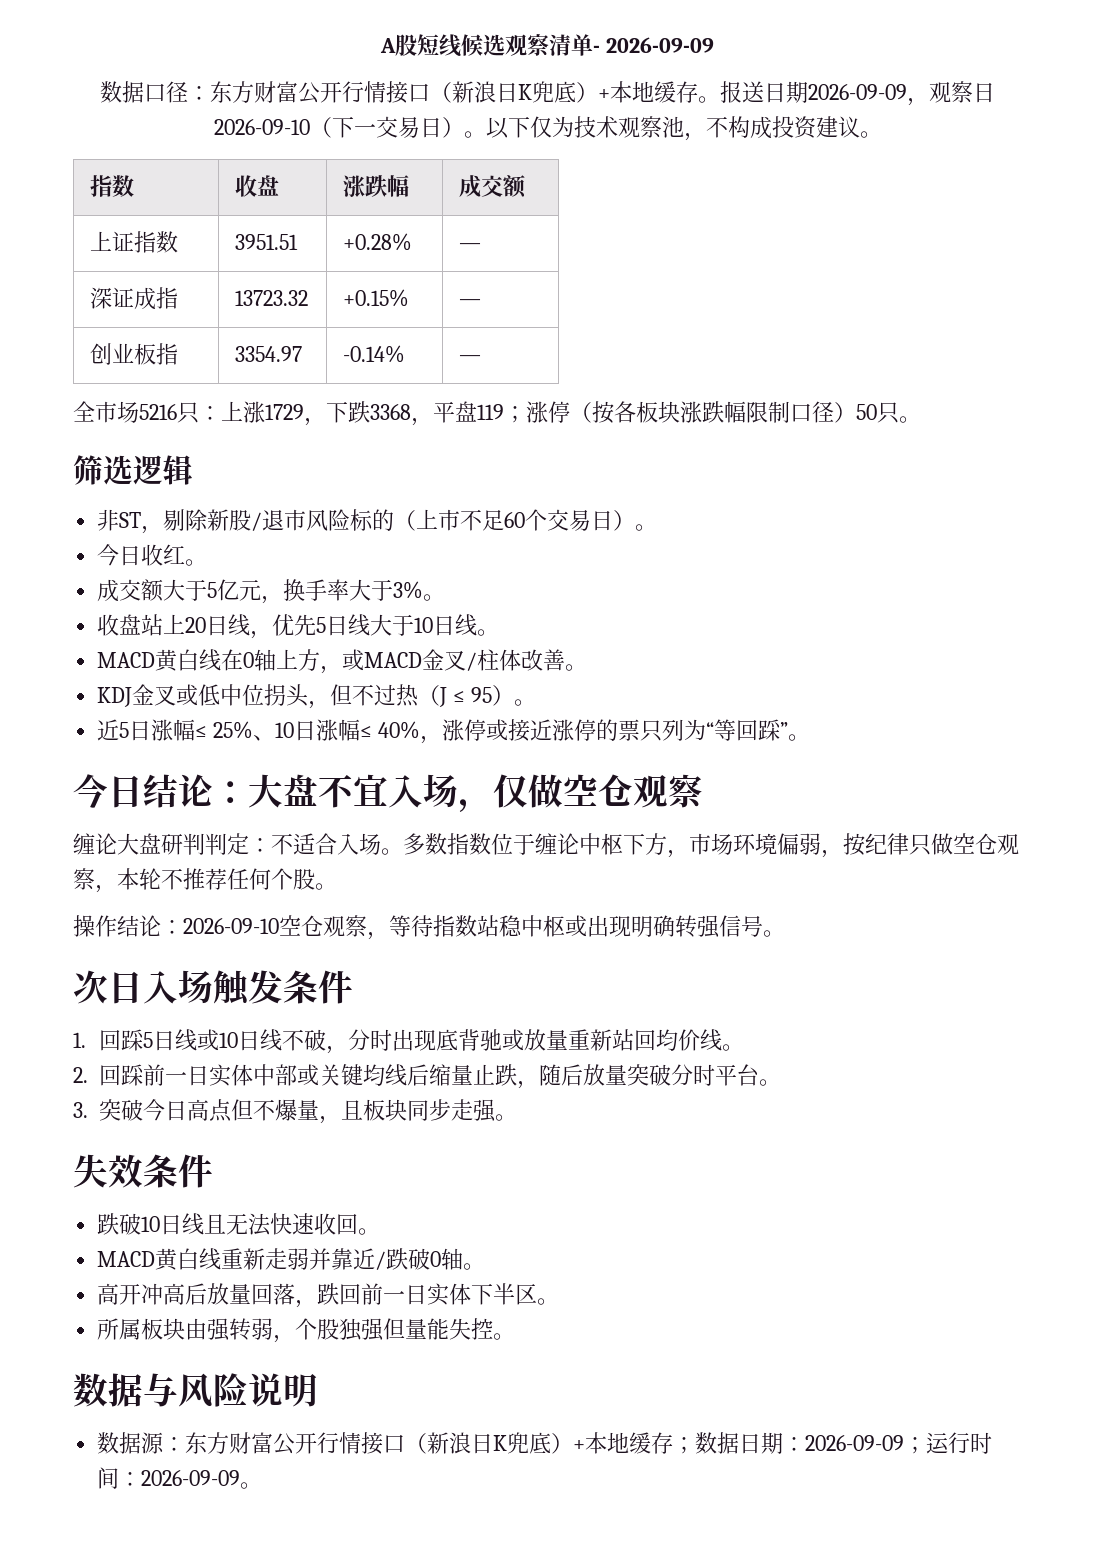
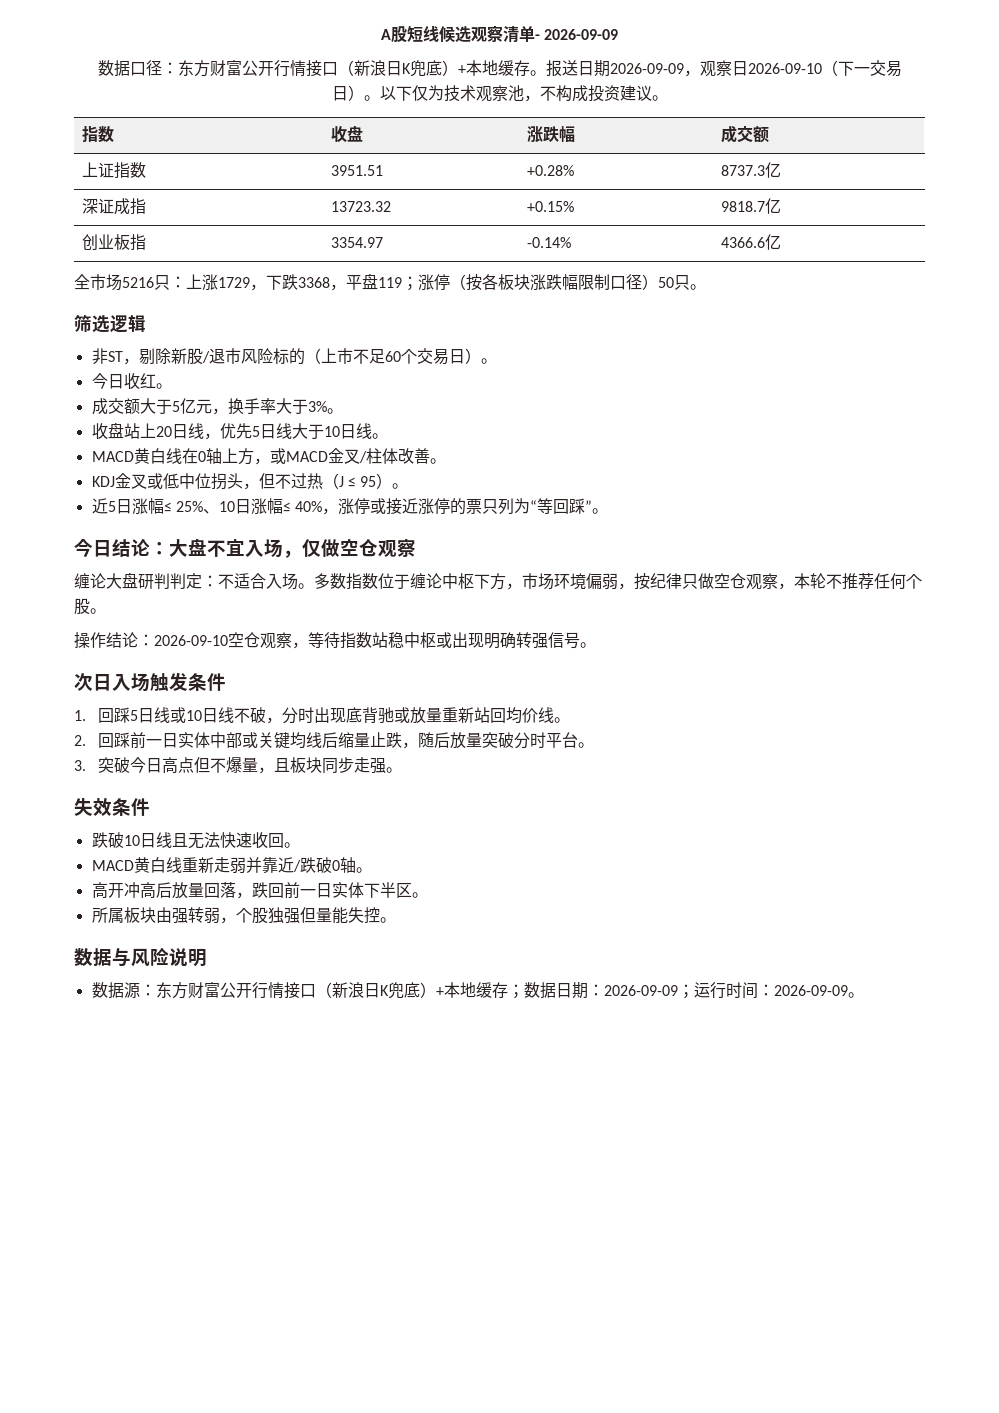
- 上证指数 | 3951.51 | +0.28% | —
+ 上证指数 | 3951.51 | +0.28% | 8737.3亿
- 深证成指 | 13723.32 | +0.15% | —
+ 深证成指 | 13723.32 | +0.15% | 9818.7亿
- 创业板指 | 3354.97 | -0.14% | —
+ 创业板指 | 3354.97 | -0.14% | 4366.6亿

